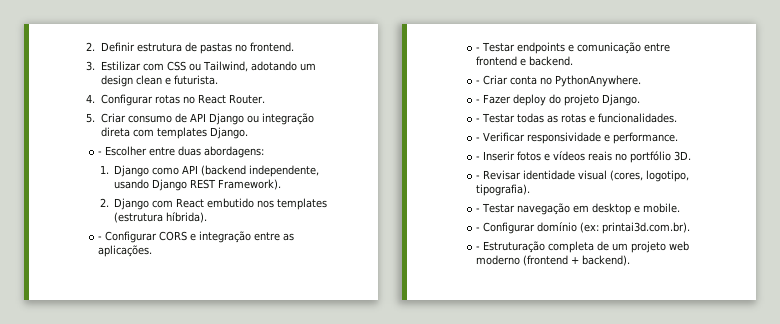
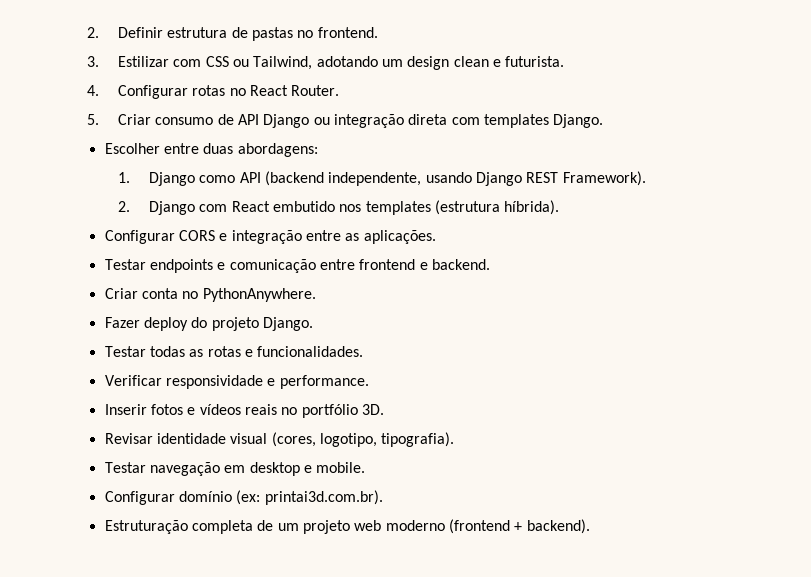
- - Escolher entre duas abordagens:
+ Escolher entre duas abordagens:
- - Configurar CORS e integração entre as aplicações.
+ Configurar CORS e integração entre as aplicações.
- - Testar endpoints e comunicação entre frontend e backend.
+ Testar endpoints e comunicação entre frontend e backend.
- - Criar conta no PythonAnywhere.
+ Criar conta no PythonAnywhere.
- - Fazer deploy do projeto Django.
+ Fazer deploy do projeto Django.
- - Testar todas as rotas e funcionalidades.
+ Testar todas as rotas e funcionalidades.
- - Verificar responsividade e performance.
+ Verificar responsividade e performance.
- - Inserir fotos e vídeos reais no portfólio 3D.
+ Inserir fotos e vídeos reais no portfólio 3D.
- - Revisar identidade visual (cores, logotipo, tipografia).
+ Revisar identidade visual (cores, logotipo, tipografia).
- - Testar navegação em desktop e mobile.
+ Testar navegação em desktop e mobile.
- - Configurar domínio (ex: printai3d.com.br).
+ Configurar domínio (ex: printai3d.com.br).
- - Estruturação completa de um projeto web moderno (frontend + backend).
+ Estruturação completa de um projeto web moderno (frontend + backend).

